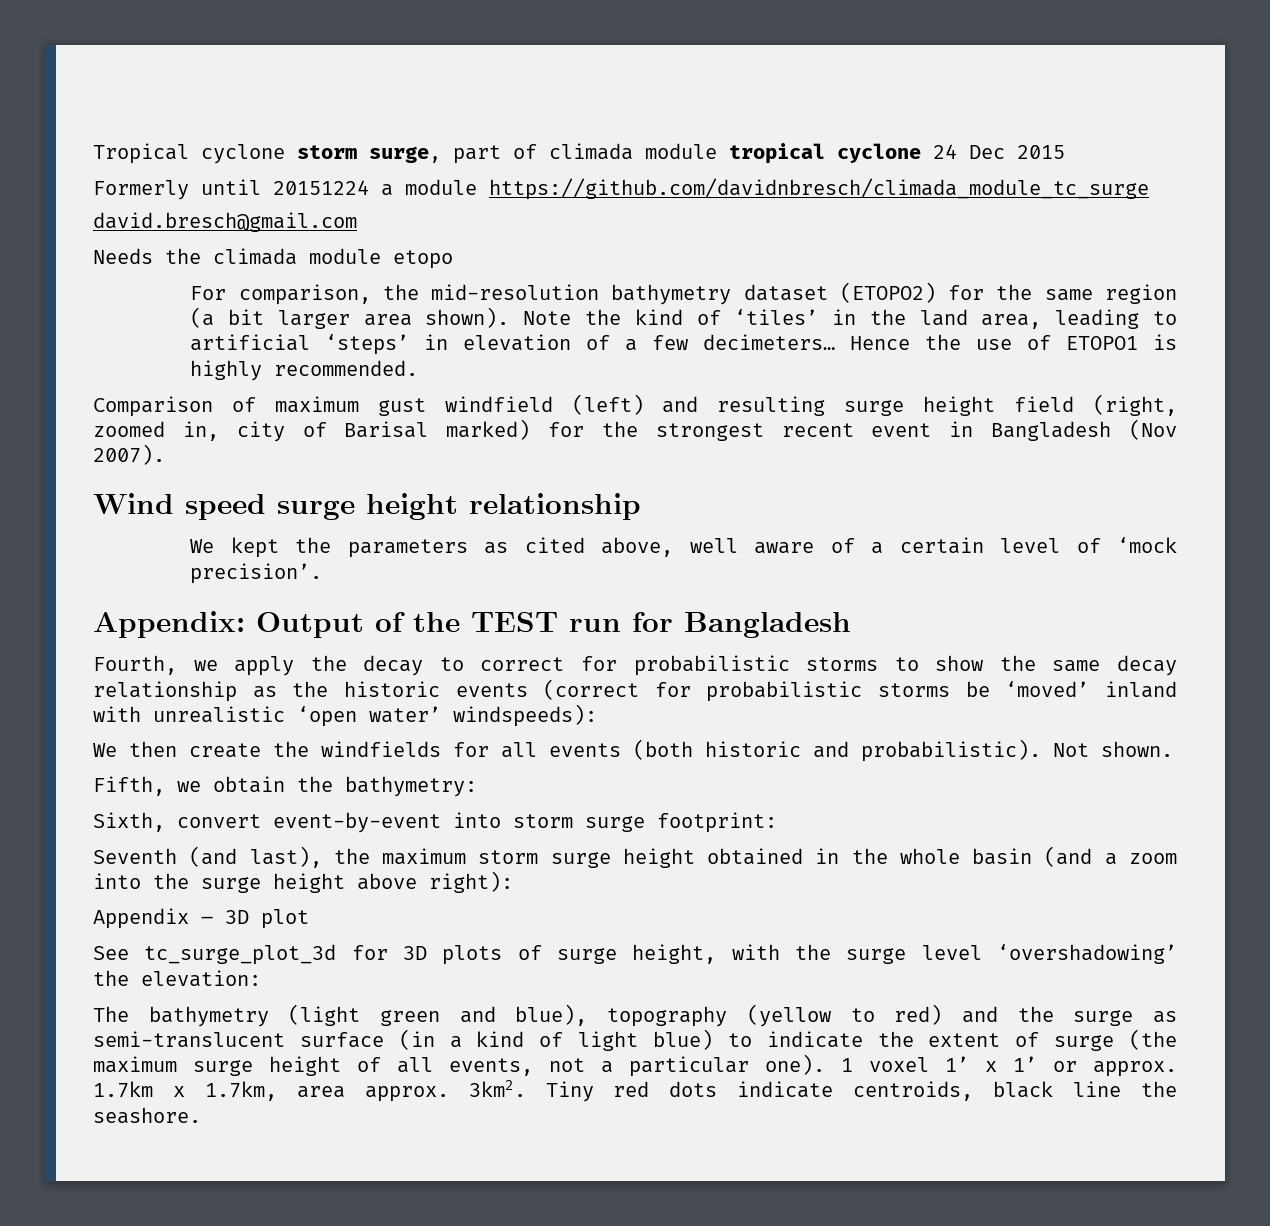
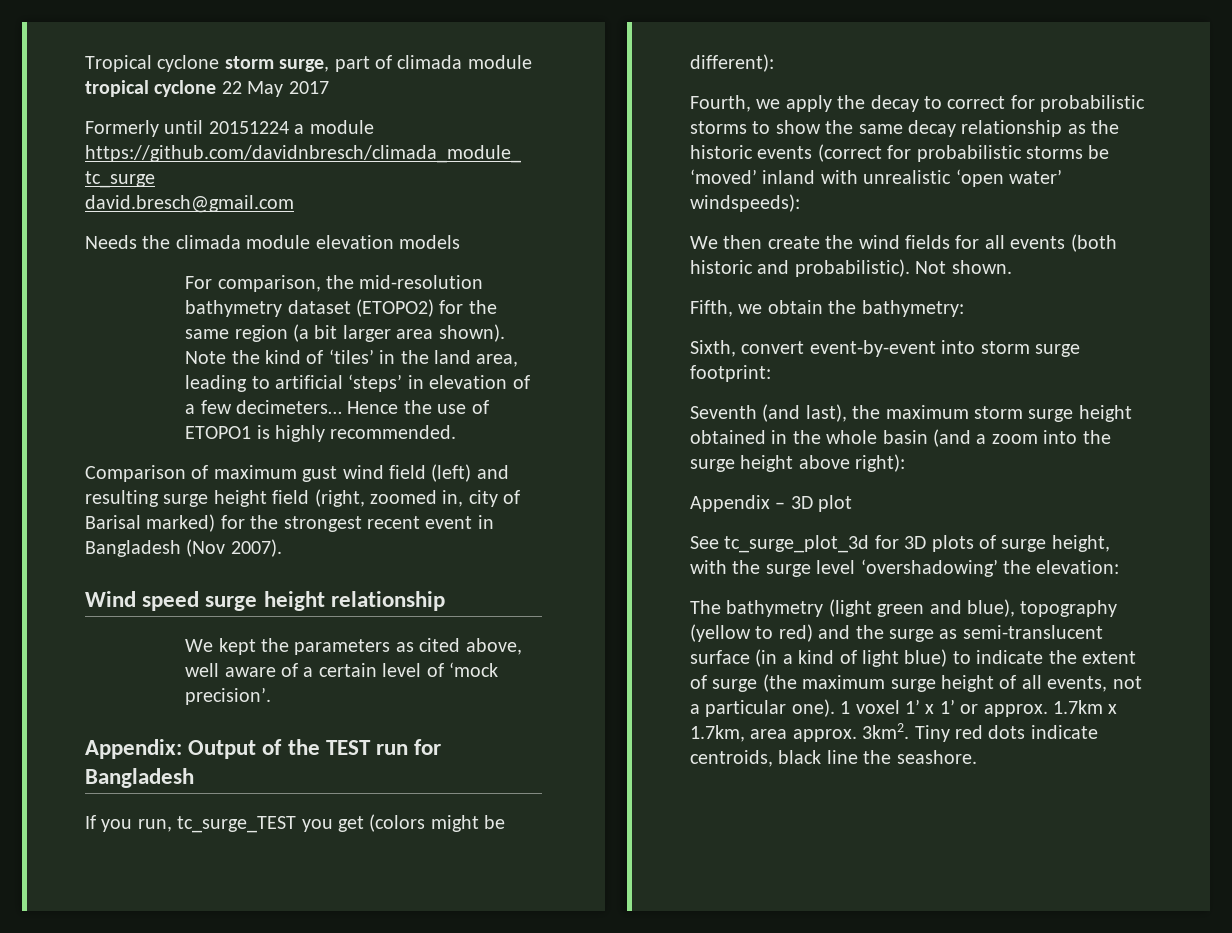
- Tropical cyclone storm surge, part of climada module tropical cyclone 24 Dec 2015
+ Tropical cyclone storm surge, part of climada module tropical cyclone 22 May 2017
- Needs the climada module etopo
+ Needs the climada module elevation models
- Comparison of maximum gust windfield (left) and resulting surge height field (right, zoomed in, city of Barisal marked) for the strongest recent event in Bangladesh (Nov 2007).
+ Comparison of maximum gust wind field (left) and resulting surge height field (right, zoomed in, city of Barisal marked) for the strongest recent event in Bangladesh (Nov 2007).
+ If you run, tc_surge_TEST you get (colors might be different):
- We then create the windfields for all events (both historic and probabilistic).
+ We then create the wind fields for all events (both historic and probabilistic).

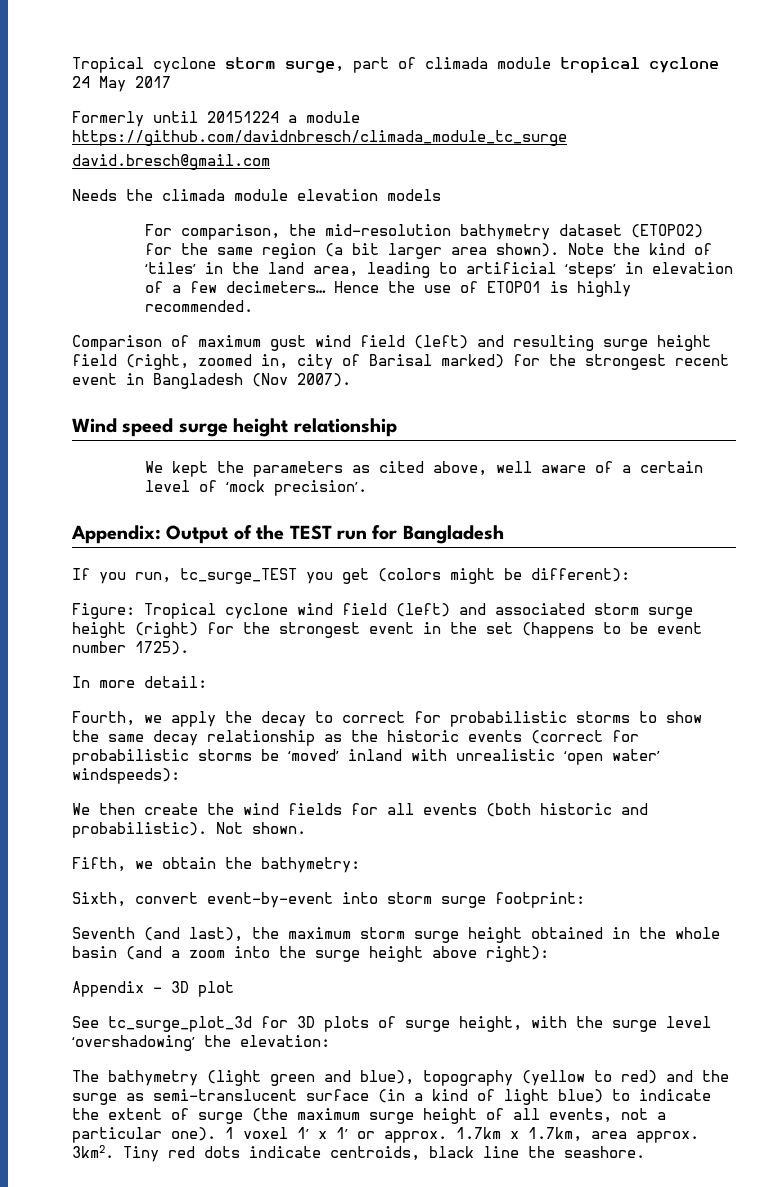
- Tropical cyclone storm surge, part of climada module tropical cyclone 22 May 2017
+ Tropical cyclone storm surge, part of climada module tropical cyclone 24 May 2017
+ Figure: Tropical cyclone wind field (left) and associated storm surge height (right) for the strongest event in the set (happens to be event number 1725).
+ In more detail:

